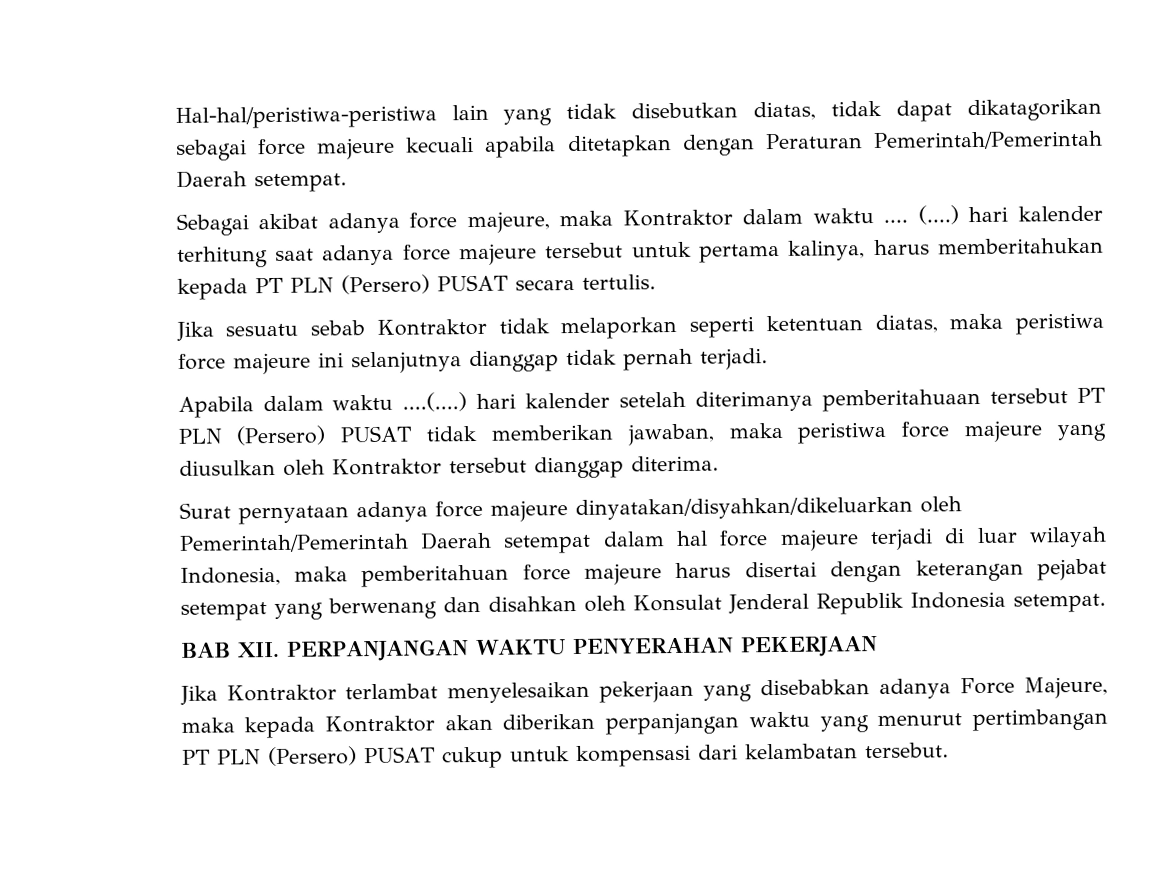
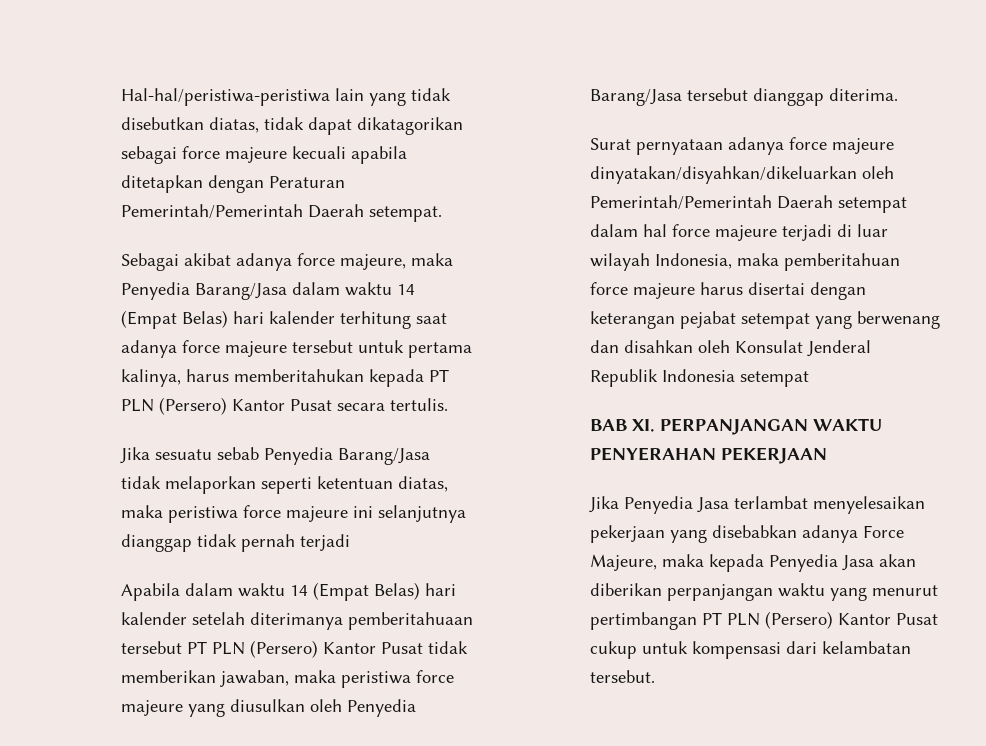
- Sebagai akibat adanya force majeure, maka Kontraktor dalam waktu .... (....) hari kalender terhitung saat adanya force majeure tersebut untuk pertama kalinya, harus memberitahukan kepada PT PLN (Persero) PUSAT secara tertulis.
+ Sebagai akibat adanya force majeure, maka Penyedia Barang/Jasa dalam waktu 14 (Empat Belas) hari kalender terhitung saat adanya force majeure tersebut untuk pertama kalinya, harus memberitahukan kepada PT PLN (Persero) Kantor Pusat secara tertulis.
- Jika sesuatu sebab Kontraktor tidak melaporkan seperti ketentuan diatas, maka peristiwa force majeure ini selanjutnya dianggap tidak pernah terjadi.
+ Jika sesuatu sebab Penyedia Barang/Jasa tidak melaporkan seperti ketentuan diatas, maka peristiwa force majeure ini selanjutnya dianggap tidak pernah terjadi
- Apabila dalam waktu ....(....) hari kalender setelah diterimanya pemberitahuaan tersebut PT PLN (Persero) PUSAT tidak memberikan jawaban, maka peristiwa force majeure yang diusulkan oleh Kontraktor tersebut dianggap diterima.
+ Apabila dalam waktu 14 (Empat Belas) hari kalender setelah diterimanya pemberitahuaan tersebut PT PLN (Persero) Kantor Pusat tidak memberikan jawaban, maka peristiwa force majeure yang diusulkan oleh Penyedia Barang/Jasa tersebut dianggap diterima.
- Surat pernyataan adanya force majeure dinyatakan/disyahkan/dikeluarkan oleh Pemerintah/Pemerintah Daerah setempat dalam hal force majeure terjadi di luar wilayah Indonesia, maka pemberitahuan force majeure harus disertai dengan keterangan pejabat setempat yang berwenang dan disahkan oleh Konsulat Jenderal Republik Indonesia setempat.
+ Surat pernyataan adanya force majeure dinyatakan/disyahkan/dikeluarkan oleh Pemerintah/Pemerintah Daerah setempat dalam hal force majeure terjadi di luar wilayah Indonesia, maka pemberitahuan force majeure harus disertai dengan keterangan pejabat setempat yang berwenang dan disahkan oleh Konsulat Jenderal Republik Indonesia setempat
- BAB XII. PERPANJANGAN WAKTU PENYERAHAN PEKERJAAN
+ BAB XI. PERPANJANGAN WAKTU PENYERAHAN PEKERJAAN
- Jika Kontraktor terlambat menyelesaikan pekerjaan yang disebabkan adanya Force Majeure, maka kepada Kontraktor akan diberikan perpanjangan waktu yang menurut pertimbangan PT PLN (Persero) PUSAT cukup untuk kompensasi dari kelambatan tersebut.
+ Jika Penyedia Jasa terlambat menyelesaikan pekerjaan yang disebabkan adanya Force Majeure, maka kepada Penyedia Jasa akan diberikan perpanjangan waktu yang menurut pertimbangan PT PLN (Persero) Kantor Pusat cukup untuk kompensasi dari kelambatan tersebut.

